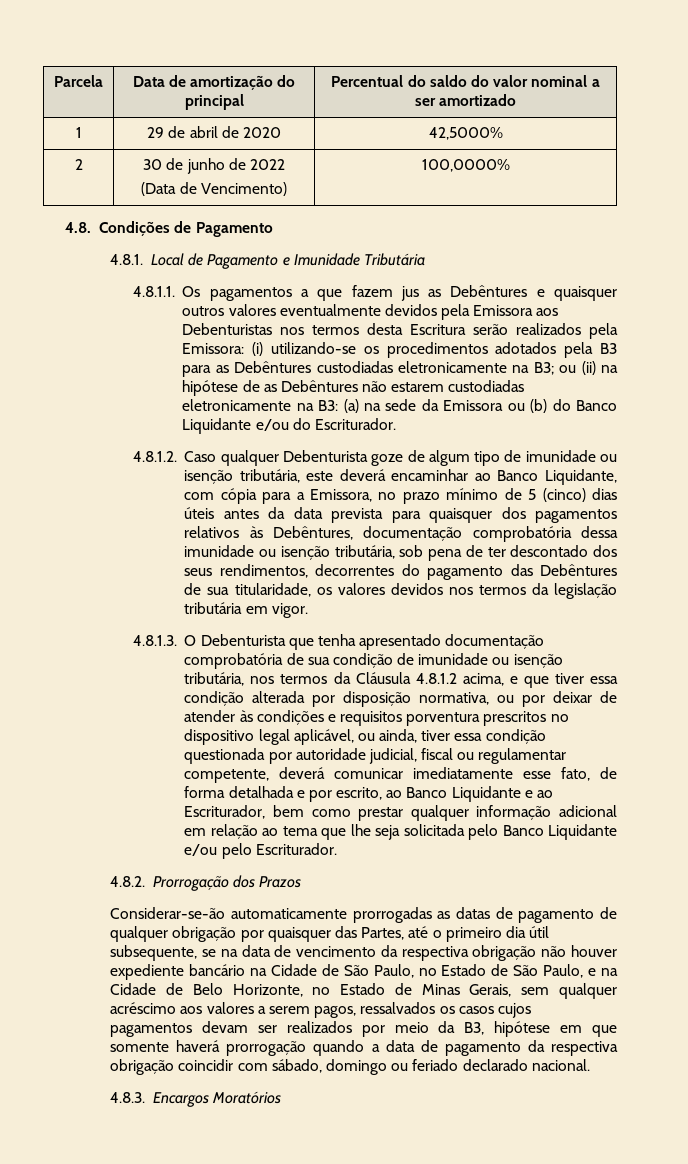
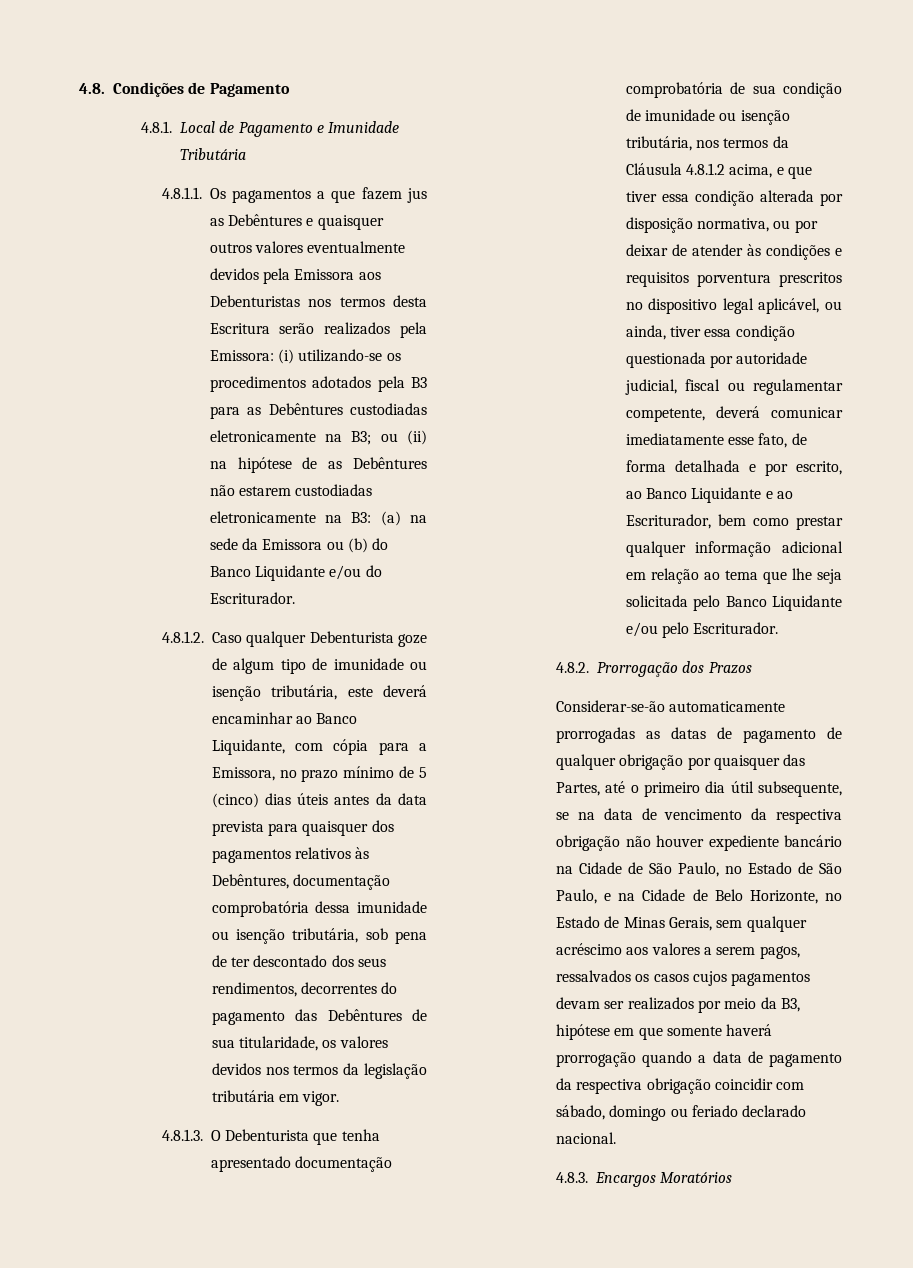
- Parcela | Data de amortização do principal | Percentual do saldo do valor nominal a ser amortizado
- 1 | 29 de abril de 2020 | 42,5000%
- 2 | 30 de junho de 2022
- (Data de Vencimento) | 100,0000%

